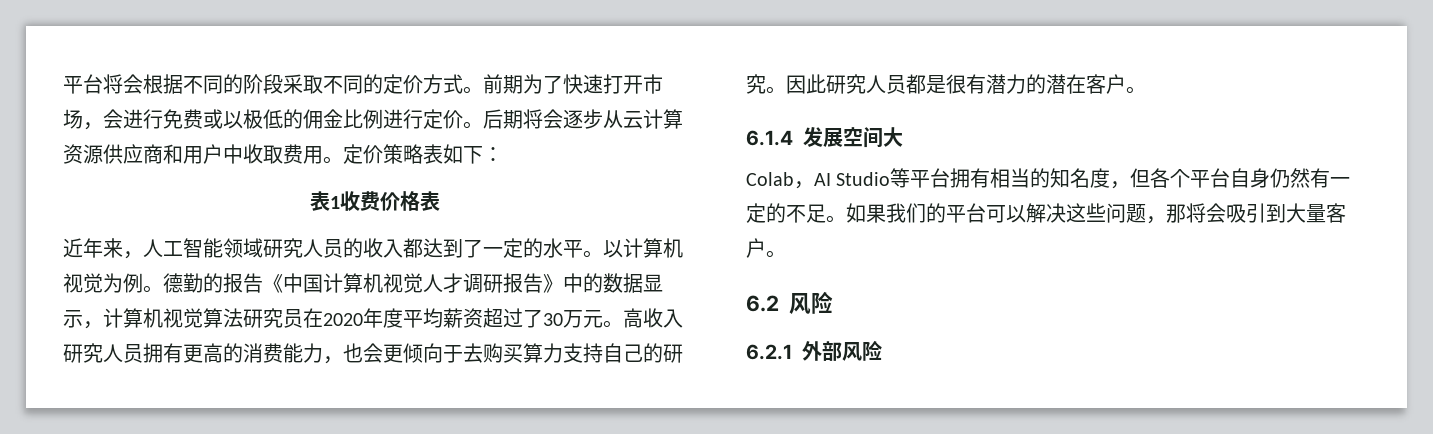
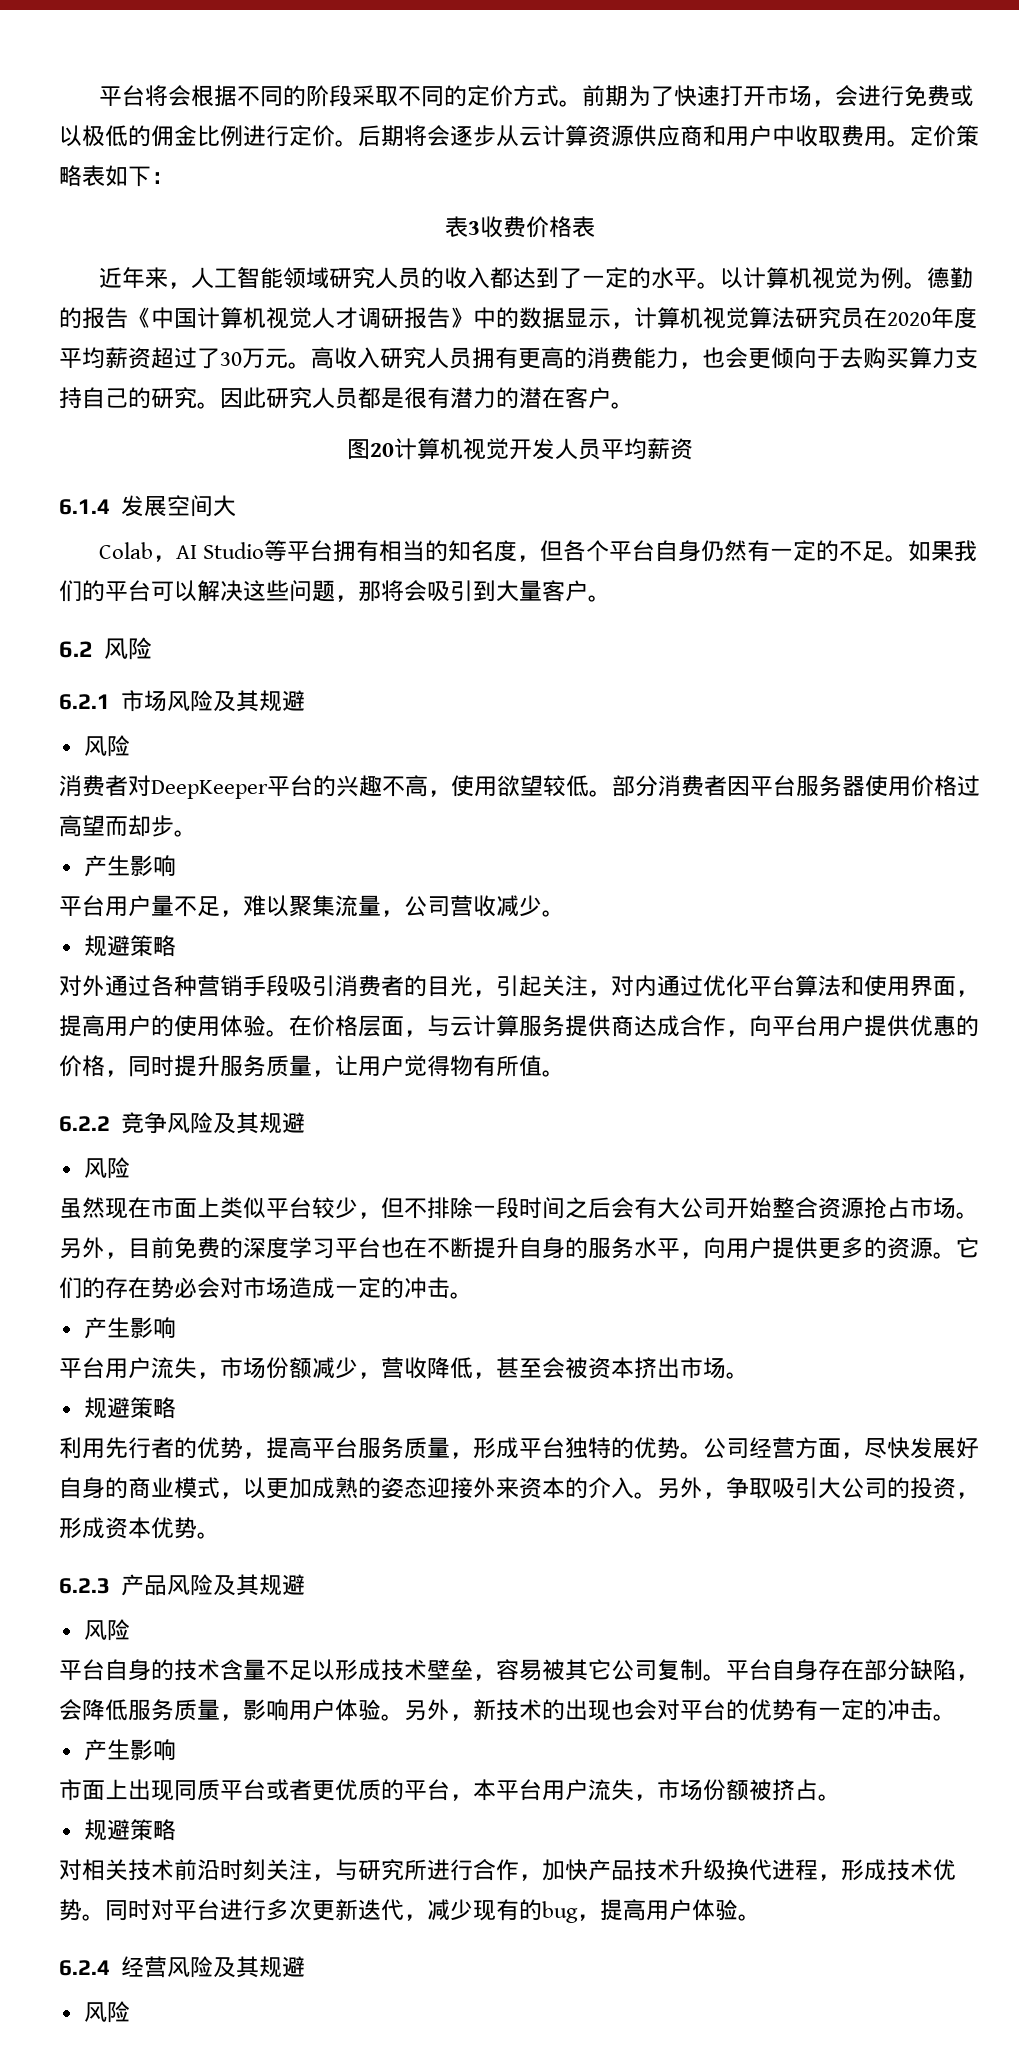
- 表1收费价格表
+ 表3收费价格表
+ 图20计算机视觉开发人员平均薪资
- 6.2.1外部风险
+ 6.2.1市场风险及其规避
+ 风险
+ 消费者对DeepKeeper平台的兴趣不高，使用欲望较低。部分消费者因平台服务器使用价格过高望而却步。
+ 产生影响
+ 平台用户量不足，难以聚集流量，公司营收减少。
+ 规避策略
+ 对外通过各种营销手段吸引消费者的目光，引起关注，对内通过优化平台算法和使用界面，提高用户的使用体验。在价格层面，与云计算服务提供商达成合作，向平台用户提供优惠的价格，同时提升服务质量，让用户觉得物有所值。
+ 6.2.2竞争风险及其规避
+ 风险
+ 虽然现在市面上类似平台较少，但不排除一段时间之后会有大公司开始整合资源抢占市场。另外，目前免费的深度学习平台也在不断提升自身的服务水平，向用户提供更多的资源。它们的存在势必会对市场造成一定的冲击。
+ 产生影响
+ 平台用户流失，市场份额减少，营收降低，甚至会被资本挤出市场。
+ 规避策略
+ 利用先行者的优势，提高平台服务质量，形成平台独特的优势。公司经营方面，尽快发展好自身的商业模式，以更加成熟的姿态迎接外来资本的介入。另外，争取吸引大公司的投资，形成资本优势。
+ 6.2.3产品风险及其规避
+ 风险
+ 平台自身的技术含量不足以形成技术壁垒，容易被其它公司复制。平台自身存在部分缺陷，会降低服务质量，影响用户体验。另外，新技术的出现也会对平台的优势有一定的冲击。
+ 产生影响
+ 市面上出现同质平台或者更优质的平台，本平台用户流失，市场份额被挤占。
+ 规避策略
+ 对相关技术前沿时刻关注，与研究所进行合作，加快产品技术升级换代进程，形成技术优势。同时对平台进行多次更新迭代，减少现有的bug，提高用户体验。
+ 6.2.4经营风险及其规避
+ 风险

